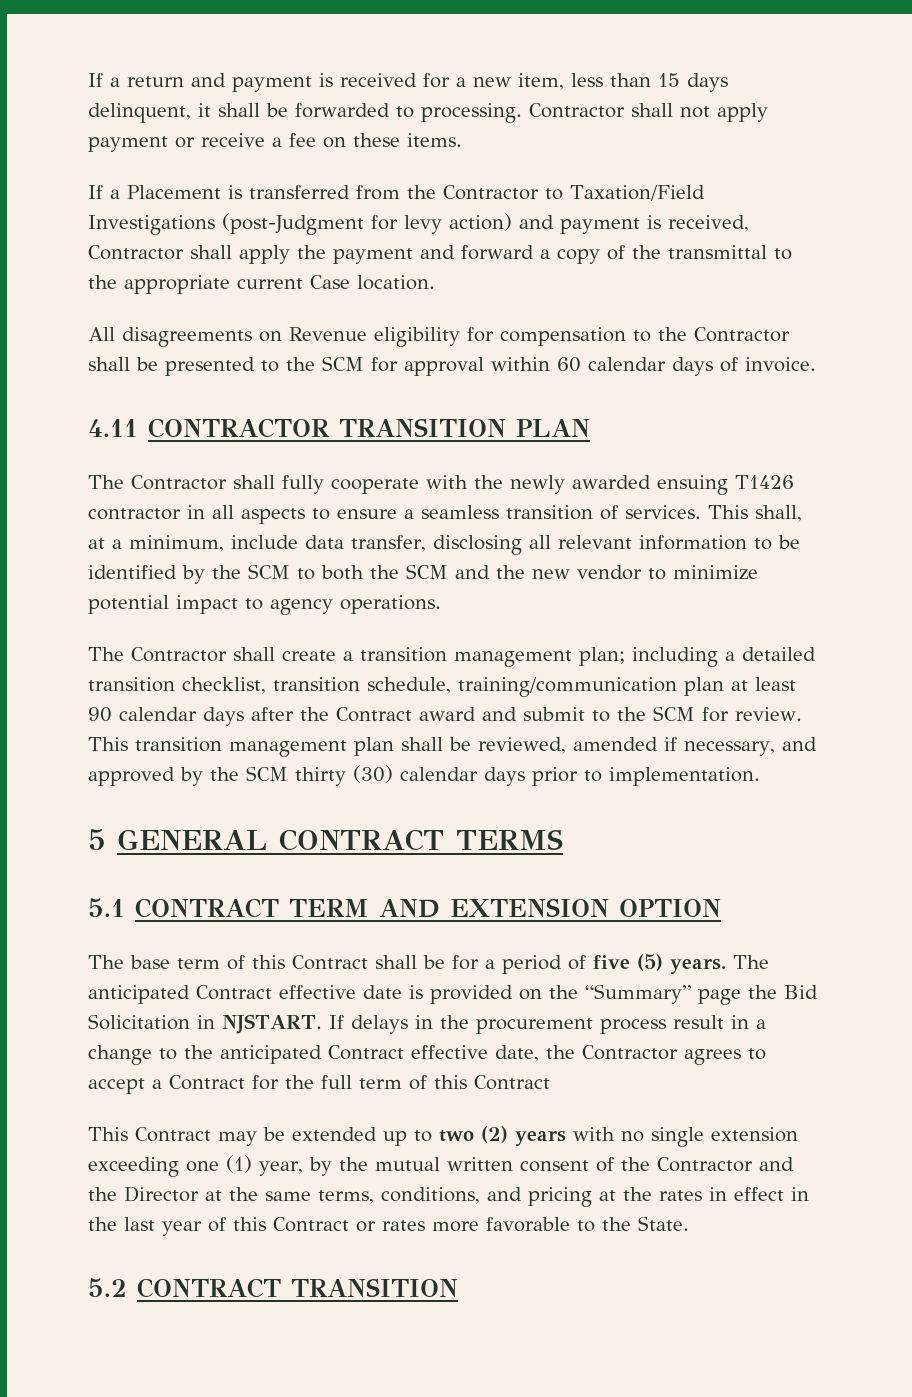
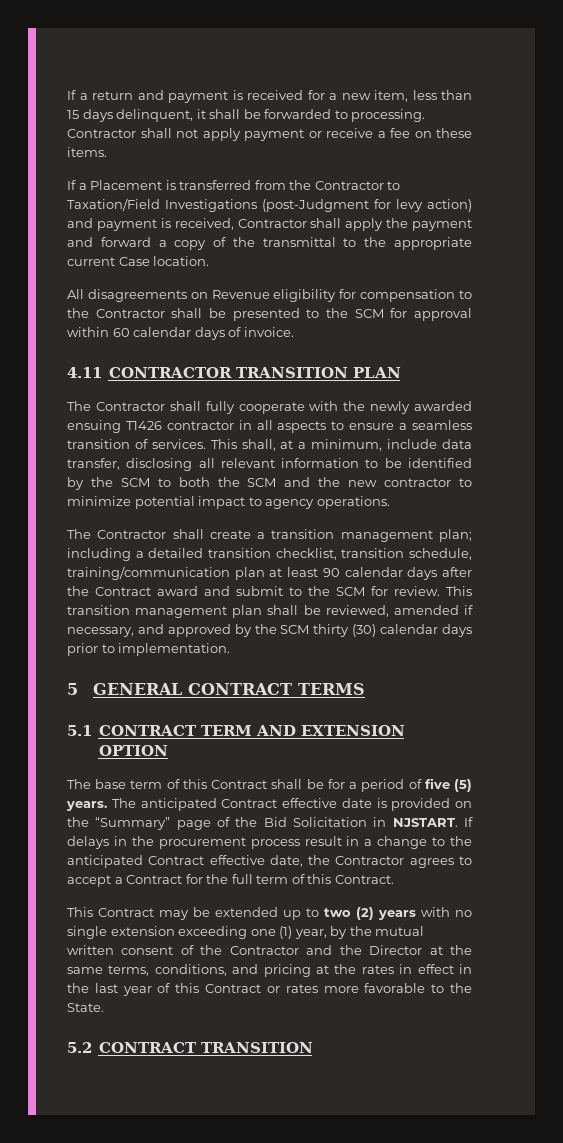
- This shall, at a minimum, include data transfer, disclosing all relevant information to be identified by the SCM to both the SCM and the new vendor to minimize potential impact to agency operations.
+ This shall, at a minimum, include data transfer, disclosing all relevant information to be identified by the SCM to both the SCM and the new contractor to minimize potential impact to agency operations.
- The anticipated Contract effective date is provided on the “Summary” page the Bid Solicitation in NJSTART.
+ The anticipated Contract effective date is provided on the “Summary” page of the Bid Solicitation in NJSTART.
- If delays in the procurement process result in a change to the anticipated Contract effective date, the Contractor agrees to accept a Contract for the full term of this Contract
+ If delays in the procurement process result in a change to the anticipated Contract effective date, the Contractor agrees to accept a Contract for the full term of this Contract.

